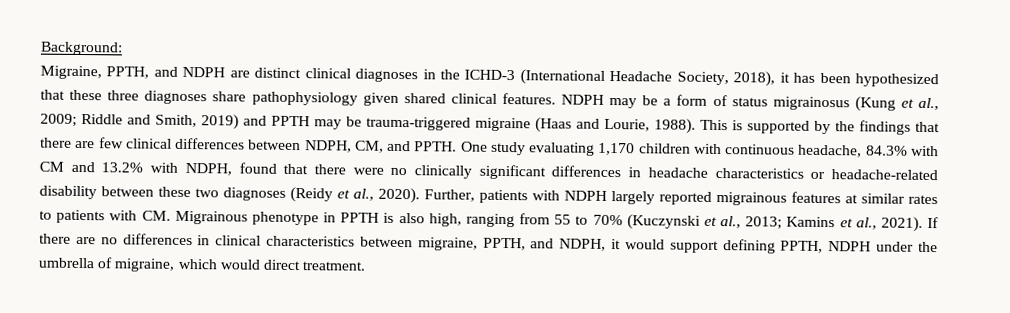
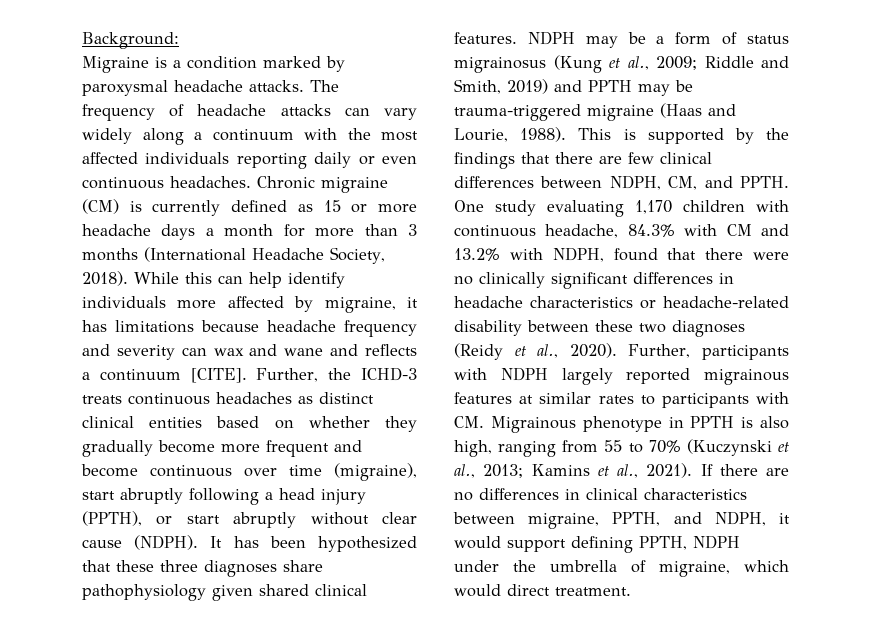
- Migraine, PPTH, and NDPH are distinct clinical diagnoses in the ICHD-3 (International Headache Society, 2018), it has been hypothesized that these three diagnoses share pathophysiology given shared clinical features.
+ Migraine is a condition marked by paroxysmal headache attacks. The frequency of headache attacks can vary widely along a continuum with the most affected individuals reporting daily or even continuous headaches. Chronic migraine (CM) is currently defined as 15 or more headache days a month for more than 3 months (International Headache Society, 2018). While this can help identify individuals more affected by migraine, it has limitations because headache frequency and severity can wax and wane and reflects a continuum [CITE]. Further, the ICHD-3 treats continuous headaches as distinct clinical entities based on whether they gradually become more frequent and become continuous over time (migraine), start abruptly following a head injury (PPTH), or start abruptly without clear cause (NDPH). It has been hypothesized that these three diagnoses share pathophysiology given shared clinical features.
- Further, patients with NDPH largely reported migrainous features at similar rates to patients with CM. Migrainous phenotype in PPTH is also high, ranging from 55 to 70% (Kuczynski et al., 2013; Kamins et al., 2021).
+ Further, participants with NDPH largely reported migrainous features at similar rates to participants with CM. Migrainous phenotype in PPTH is also high, ranging from 55 to 70% (Kuczynski et al., 2013; Kamins et al., 2021).

